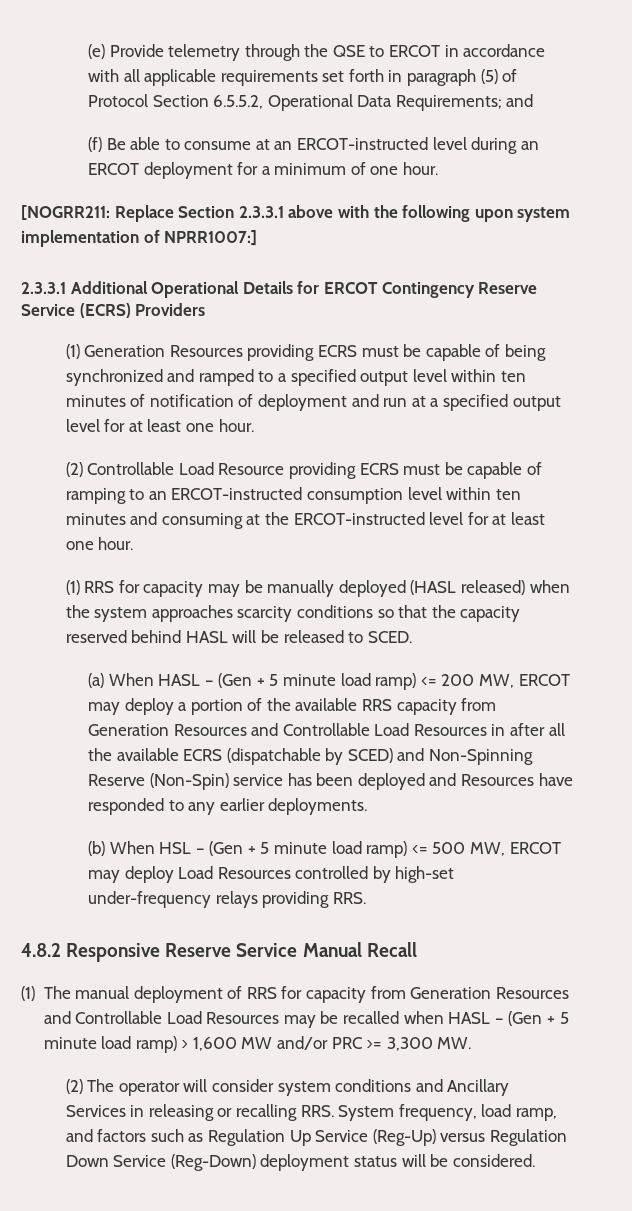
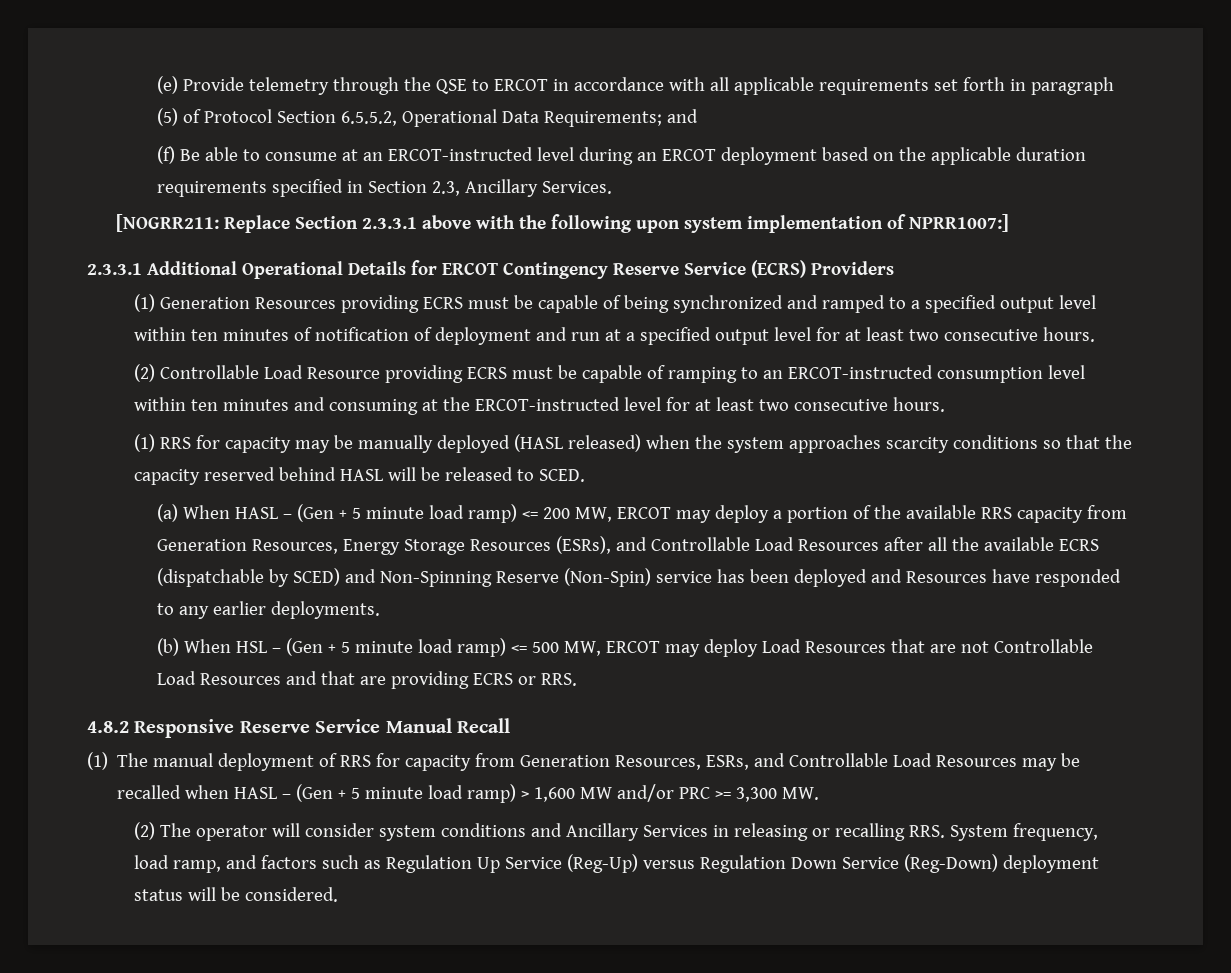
- (f) Be able to consume at an ERCOT-instructed level during an ERCOT deployment for a minimum of one hour.
+ (f) Be able to consume at an ERCOT-instructed level during an ERCOT deployment based on the applicable duration requirements specified in Section 2.3, Ancillary Services.
- (1) Generation Resources providing ECRS must be capable of being synchronized and ramped to a specified output level within ten minutes of notification of deployment and run at a specified output level for at least one hour.
+ (1) Generation Resources providing ECRS must be capable of being synchronized and ramped to a specified output level within ten minutes of notification of deployment and run at a specified output level for at least two consecutive hours.
- (2) Controllable Load Resource providing ECRS must be capable of ramping to an ERCOT-instructed consumption level within ten minutes and consuming at the ERCOT-instructed level for at least one hour.
+ (2) Controllable Load Resource providing ECRS must be capable of ramping to an ERCOT-instructed consumption level within ten minutes and consuming at the ERCOT-instructed level for at least two consecutive hours.
- (a) When HASL – (Gen + 5 minute load ramp) <= 200 MW, ERCOT may deploy a portion of the available RRS capacity from Generation Resources and Controllable Load Resources in after all the available ECRS (dispatchable by SCED) and Non-Spinning Reserve (Non-Spin) service has been deployed and Resources have responded to any earlier deployments.
+ (a) When HASL – (Gen + 5 minute load ramp) <= 200 MW, ERCOT may deploy a portion of the available RRS capacity from Generation Resources, Energy Storage Resources (ESRs), and Controllable Load Resources after all the available ECRS (dispatchable by SCED) and Non-Spinning Reserve (Non-Spin) service has been deployed and Resources have responded to any earlier deployments.
- (b) When HSL – (Gen + 5 minute load ramp) <= 500 MW, ERCOT may deploy Load Resources controlled by high-set under-frequency relays providing RRS.
+ (b) When HSL – (Gen + 5 minute load ramp) <= 500 MW, ERCOT may deploy Load Resources that are not Controllable Load Resources and that are providing ECRS or RRS.
- (1) The manual deployment of RRS for capacity from Generation Resources and Controllable Load Resources may be recalled when HASL – (Gen + 5 minute load ramp) > 1,600 MW and/or PRC >= 3,300 MW.
+ (1) The manual deployment of RRS for capacity from Generation Resources, ESRs, and Controllable Load Resources may be recalled when HASL – (Gen + 5 minute load ramp) > 1,600 MW and/or PRC >= 3,300 MW.

